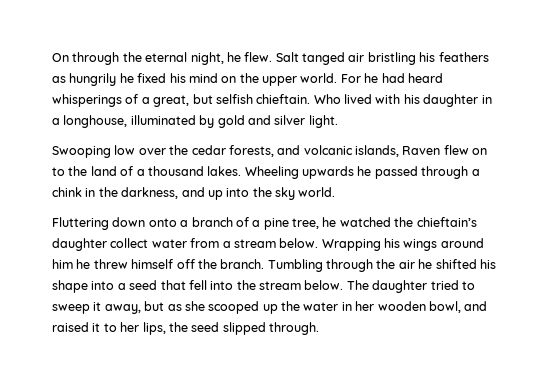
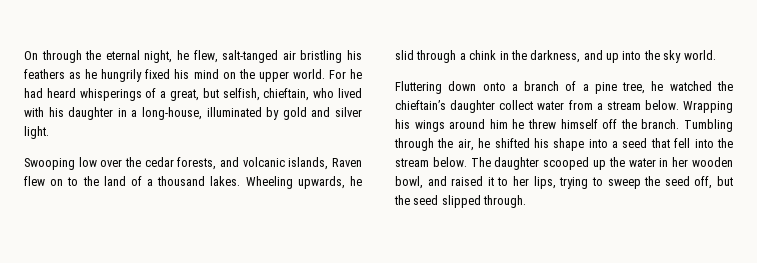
- On through the eternal night, he flew. Salt tanged air bristling his feathers as hungrily he fixed his mind on the upper world.
+ On through the eternal night, he flew, salt-tanged air bristling his feathers as he hungrily fixed his mind on the upper world.
- For he had heard whisperings of a great, but selfish chieftain. Who lived with his daughter in a longhouse, illuminated by gold and silver light.
+ For he had heard whisperings of a great, but selfish, chieftain, who lived with his daughter in a long-house, illuminated by gold and silver light.
- Wheeling upwards he passed through a chink in the darkness, and up into the sky world.
+ Wheeling upwards, he slid through a chink in the darkness, and up into the sky world.
- Tumbling through the air he shifted his shape into a seed that fell into the stream below.
+ Tumbling through the air, he shifted his shape into a seed that fell into the stream below.
- The daughter tried to sweep it away, but as she scooped up the water in her wooden bowl, and raised it to her lips, the seed slipped through.
+ The daughter scooped up the water in her wooden bowl, and raised it to her lips, trying to sweep the seed off, but the seed slipped through.

